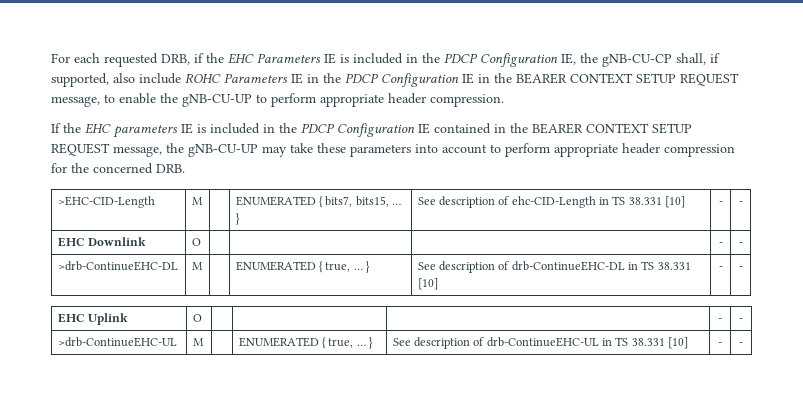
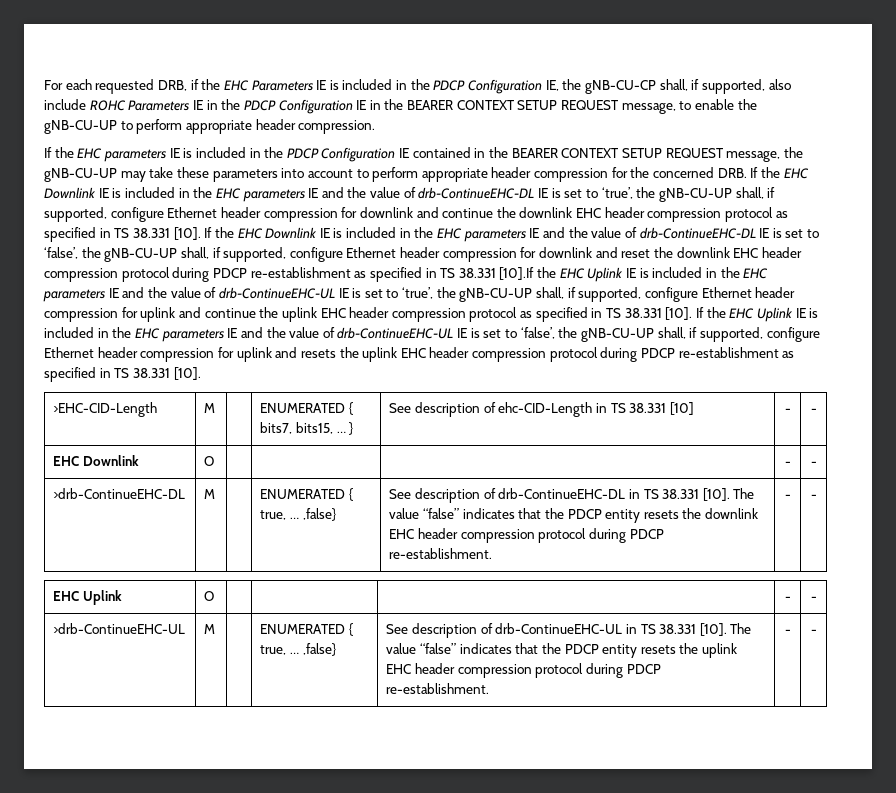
- If the EHC parameters IE is included in the PDCP Configuration IE contained in the BEARER CONTEXT SETUP REQUEST message, the gNB-CU-UP may take these parameters into account to perform appropriate header compression for the concerned DRB.
+ If the EHC parameters IE is included in the PDCP Configuration IE contained in the BEARER CONTEXT SETUP REQUEST message, the gNB-CU-UP may take these parameters into account to perform appropriate header compression for the concerned DRB. If the EHC Downlink IE is included in the EHC parameters IE and the value of drb-ContinueEHC-DL IE is set to ‘true’, the gNB-CU-UP shall, if supported, configure Ethernet header compression for downlink and continue the downlink EHC header compression protocol as specified in TS 38.331 [10]. If the EHC Downlink IE is included in the EHC parameters IE and the value of drb-ContinueEHC-DL IE is set to ‘false’, the gNB-CU-UP shall, if supported, configure Ethernet header compression for downlink and reset the downlink EHC header compression protocol during PDCP re-establishment as specified in TS 38.331 [10].If the EHC Uplink IE is included in the EHC parameters IE and the value of drb-ContinueEHC-UL IE is set to ‘true’, the gNB-CU-UP shall, if supported, configure Ethernet header compression for uplink and continue the uplink EHC header compression protocol as specified in TS 38.331 [10]. If the EHC Uplink IE is included in the EHC parameters IE and the value of drb-ContinueEHC-UL IE is set to ‘false’, the gNB-CU-UP shall, if supported, configure Ethernet header compression for uplink and resets the uplink EHC header compression protocol during PDCP re-establishment as specified in TS 38.331 [10].
- >drb-ContinueEHC-DL | M | | ENUMERATED { true, … } | See description of drb-ContinueEHC-DL in TS 38.331 [10] | - | -
+ >drb-ContinueEHC-DL | M | | ENUMERATED { true, … ,false} | See description of drb-ContinueEHC-DL in TS 38.331 [10]. The value “false” indicates that the PDCP entity resets the downlink EHC header compression protocol during PDCP re-establishment. | - | -
- >drb-ContinueEHC-UL | M | | ENUMERATED { true, … } | See description of drb-ContinueEHC-UL in TS 38.331 [10] | - | -
+ >drb-ContinueEHC-UL | M | | ENUMERATED { true, … ,false} | See description of drb-ContinueEHC-UL in TS 38.331 [10]. The value “false” indicates that the PDCP entity resets the uplink EHC header compression protocol during PDCP re-establishment. | - | -

